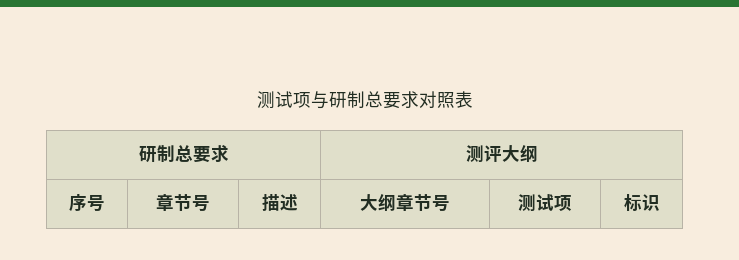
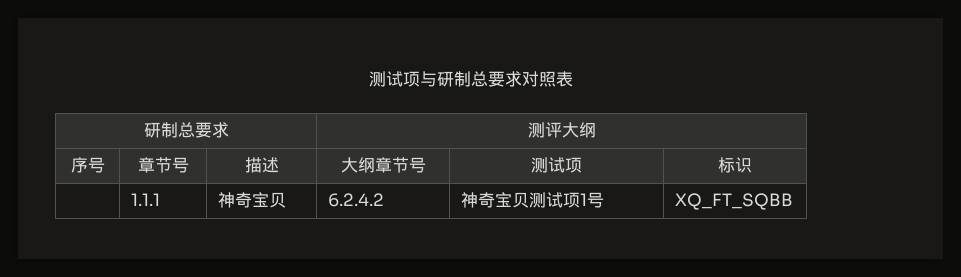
+ | 1.1.1 | 神奇宝贝 | 6.2.4.2 | 神奇宝贝测试项1号 | XQ_FT_SQBB

